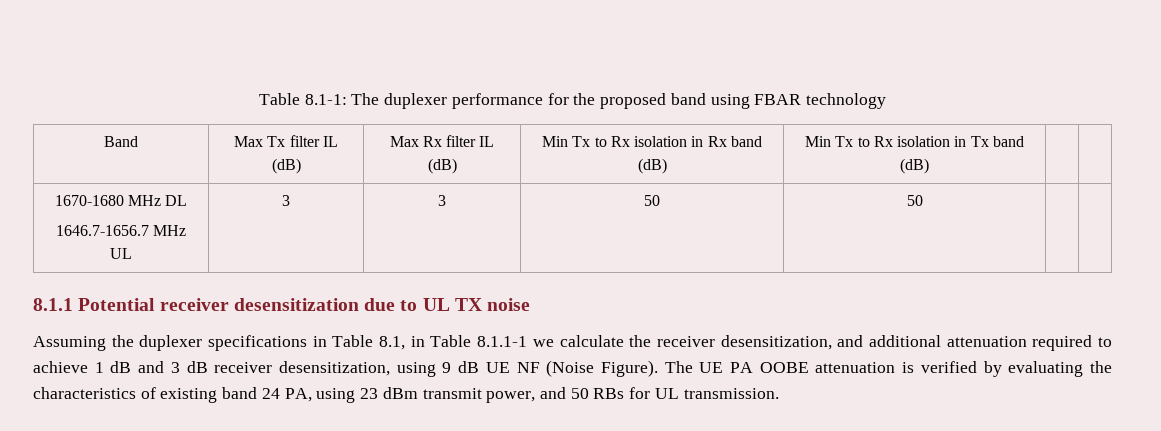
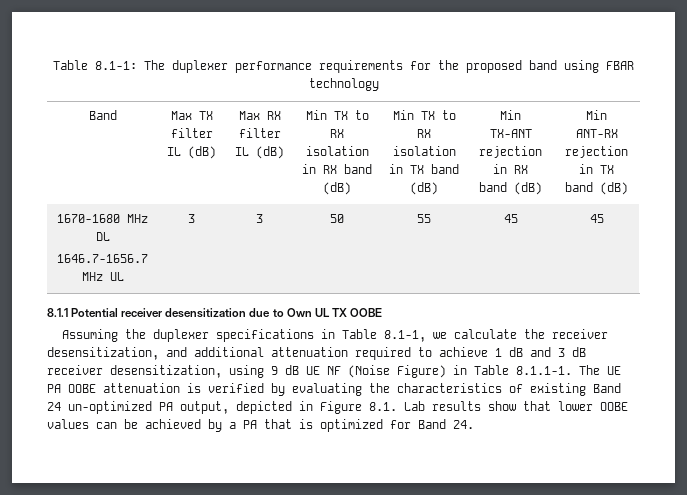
- Table 8.1-1: The duplexer performance for the proposed band using FBAR technology
+ Table 8.1-1: The duplexer performance requirements for the proposed band using FBAR technology
- Max Tx filter IL (dB)
+ Max TX filter IL (dB)
- Max Rx filter IL (dB)
+ Max RX filter IL (dB)
- Min Tx to Rx isolation in Rx band (dB) | Min Tx to Rx isolation in Tx band (dB)
+ Min TX to RX isolation in RX band (dB) | Min TX to RX isolation in TX band (dB) | Min TX-ANT rejection in RX band (dB) | Min ANT-RX rejection in TX band (dB)
  1670-1680 MHz DL
- 1646.7-1656.7 MHz UL | 3 | 3 | 50 | 50 | |
+ 1646.7-1656.7 MHz UL | 3 | 3 | 50 | 55 | 45 | 45
- 8.1.1 Potential receiver desensitization due to UL TX noise
+ 8.1.1 Potential receiver desensitization due to Own UL TX OOBE
- Assuming the duplexer specifications in Table 8.1, in Table 8.1.1-1 we calculate the receiver desensitization, and additional attenuation required to achieve 1 dB and 3 dB receiver desensitization, using 9 dB UE NF (Noise Figure). The UE PA OOBE attenuation is verified by evaluating the characteristics of existing band 24 PA, using 23 dBm transmit power, and 50 RBs for UL transmission.
+ Assuming the duplexer specifications in Table 8.1-1, we calculate the receiver desensitization, and additional attenuation required to achieve 1 dB and 3 dB receiver desensitization, using 9 dB UE NF (Noise Figure) in Table 8.1.1-1. The UE PA OOBE attenuation is verified by evaluating the characteristics of existing Band 24 un-optimized PA output, depicted in Figure 8.1. Lab results show that lower OOBE values can be achieved by a PA that is optimized for Band 24.

